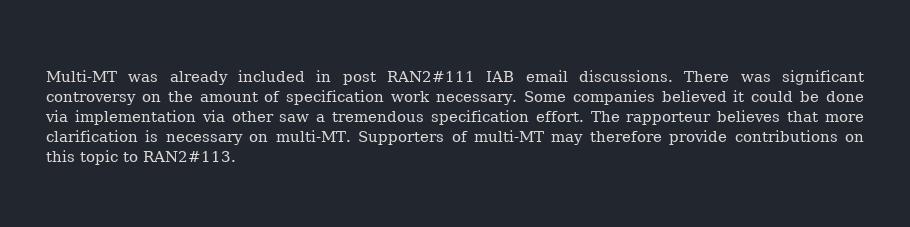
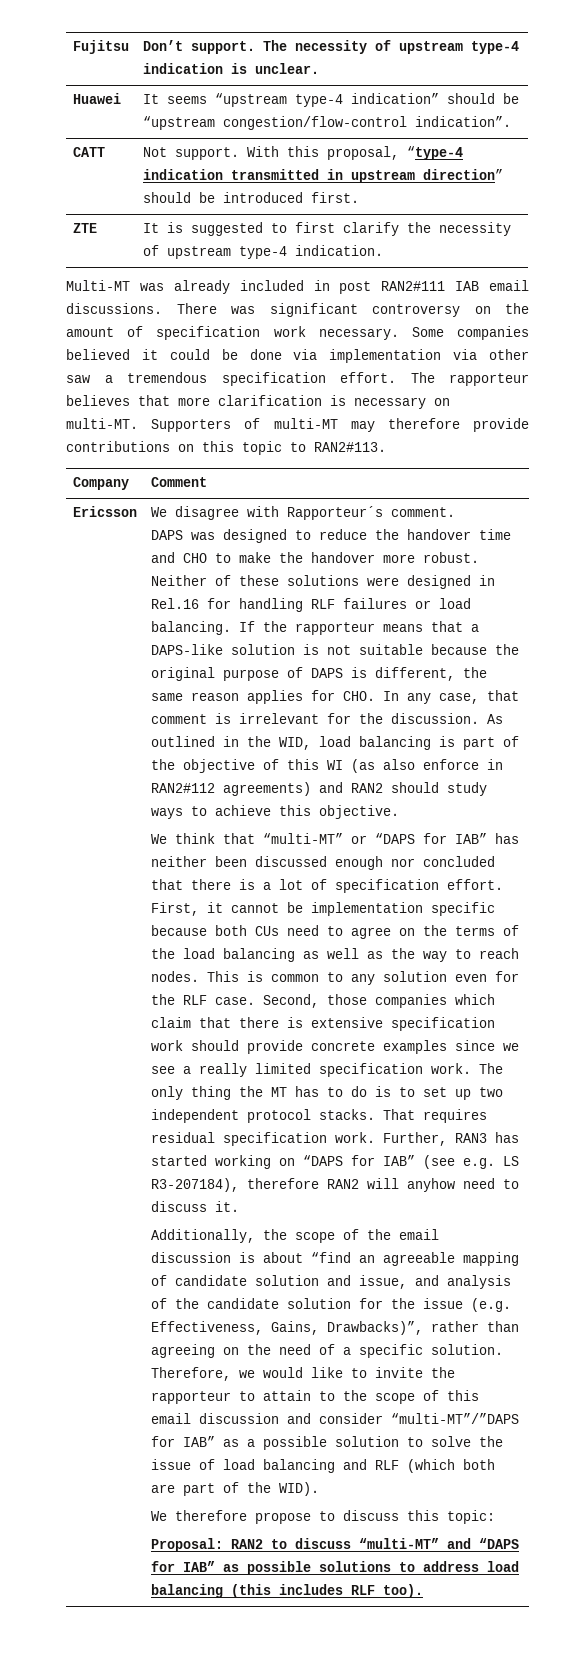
+ Fujitsu | Don’t support. The necessity of upstream type-4 indication is unclear.
+ Huawei | It seems “upstream type-4 indication” should be “upstream congestion/flow-control indication”.
+ CATT | Not support. With this proposal, “type-4 indication transmitted in upstream direction” should be introduced first.
+ ZTE | It is suggested to first clarify the necessity of upstream type-4 indication.
+ Company | Comment
+ Ericsson | We disagree with Rapporteur´s comment.
+ DAPS was designed to reduce the handover time and CHO to make the handover more robust. Neither of these solutions were designed in Rel.16 for handling RLF failures or load balancing. If the rapporteur means that a DAPS-like solution is not suitable because the original purpose of DAPS is different, the same reason applies for CHO. In any case, that comment is irrelevant for the discussion. As outlined in the WID, load balancing is part of the objective of this WI (as also enforce in RAN2#112 agreements) and RAN2 should study ways to achieve this objective.
+ We think that “multi-MT” or “DAPS for IAB” has neither been discussed enough nor concluded that there is a lot of specification effort. First, it cannot be implementation specific because both CUs need to agree on the terms of the load balancing as well as the way to reach nodes. This is common to any solution even for the RLF case. Second, those companies which claim that there is extensive specification work should provide concrete examples since we see a really limited specification work. The only thing the MT has to do is to set up two independent protocol stacks. That requires residual specification work. Further, RAN3 has started working on “DAPS for IAB” (see e.g. LS R3-207184), therefore RAN2 will anyhow need to discuss it.
+ Additionally, the scope of the email discussion is about “find an agreeable mapping of candidate solution and issue, and analysis of the candidate solution for the issue (e.g. Effectiveness, Gains, Drawbacks)”, rather than agreeing on the need of a specific solution. Therefore, we would like to invite the rapporteur to attain to the scope of this email discussion and consider “multi-MT”/”DAPS for IAB” as a possible solution to solve the issue of load balancing and RLF (which both are part of the WID).
+ We therefore propose to discuss this topic:
+ Proposal: RAN2 to discuss “multi-MT” and “DAPS for IAB” as possible solutions to address load balancing (this includes RLF too).

